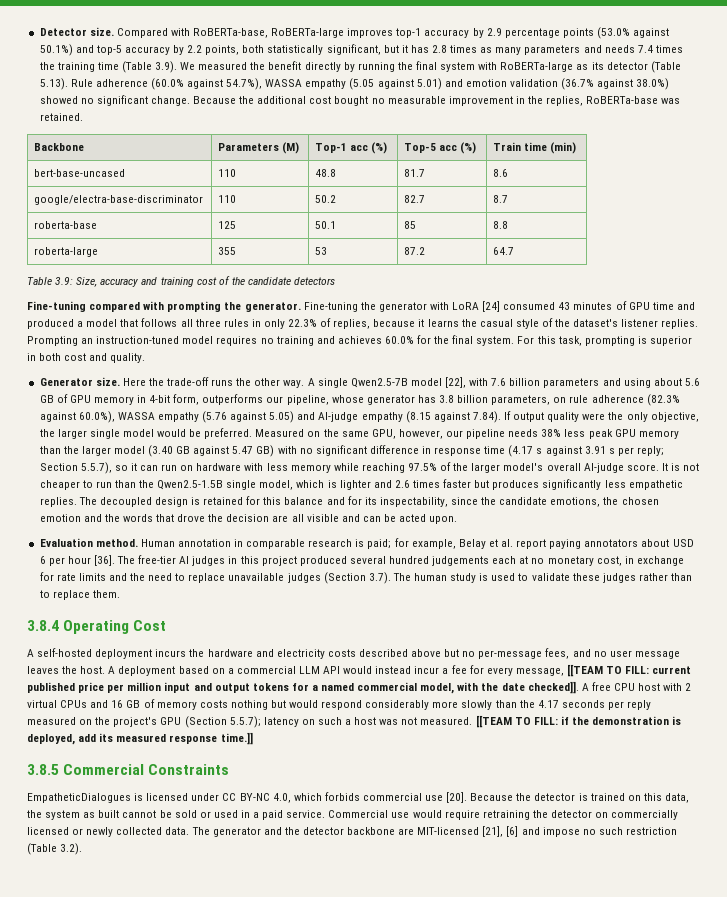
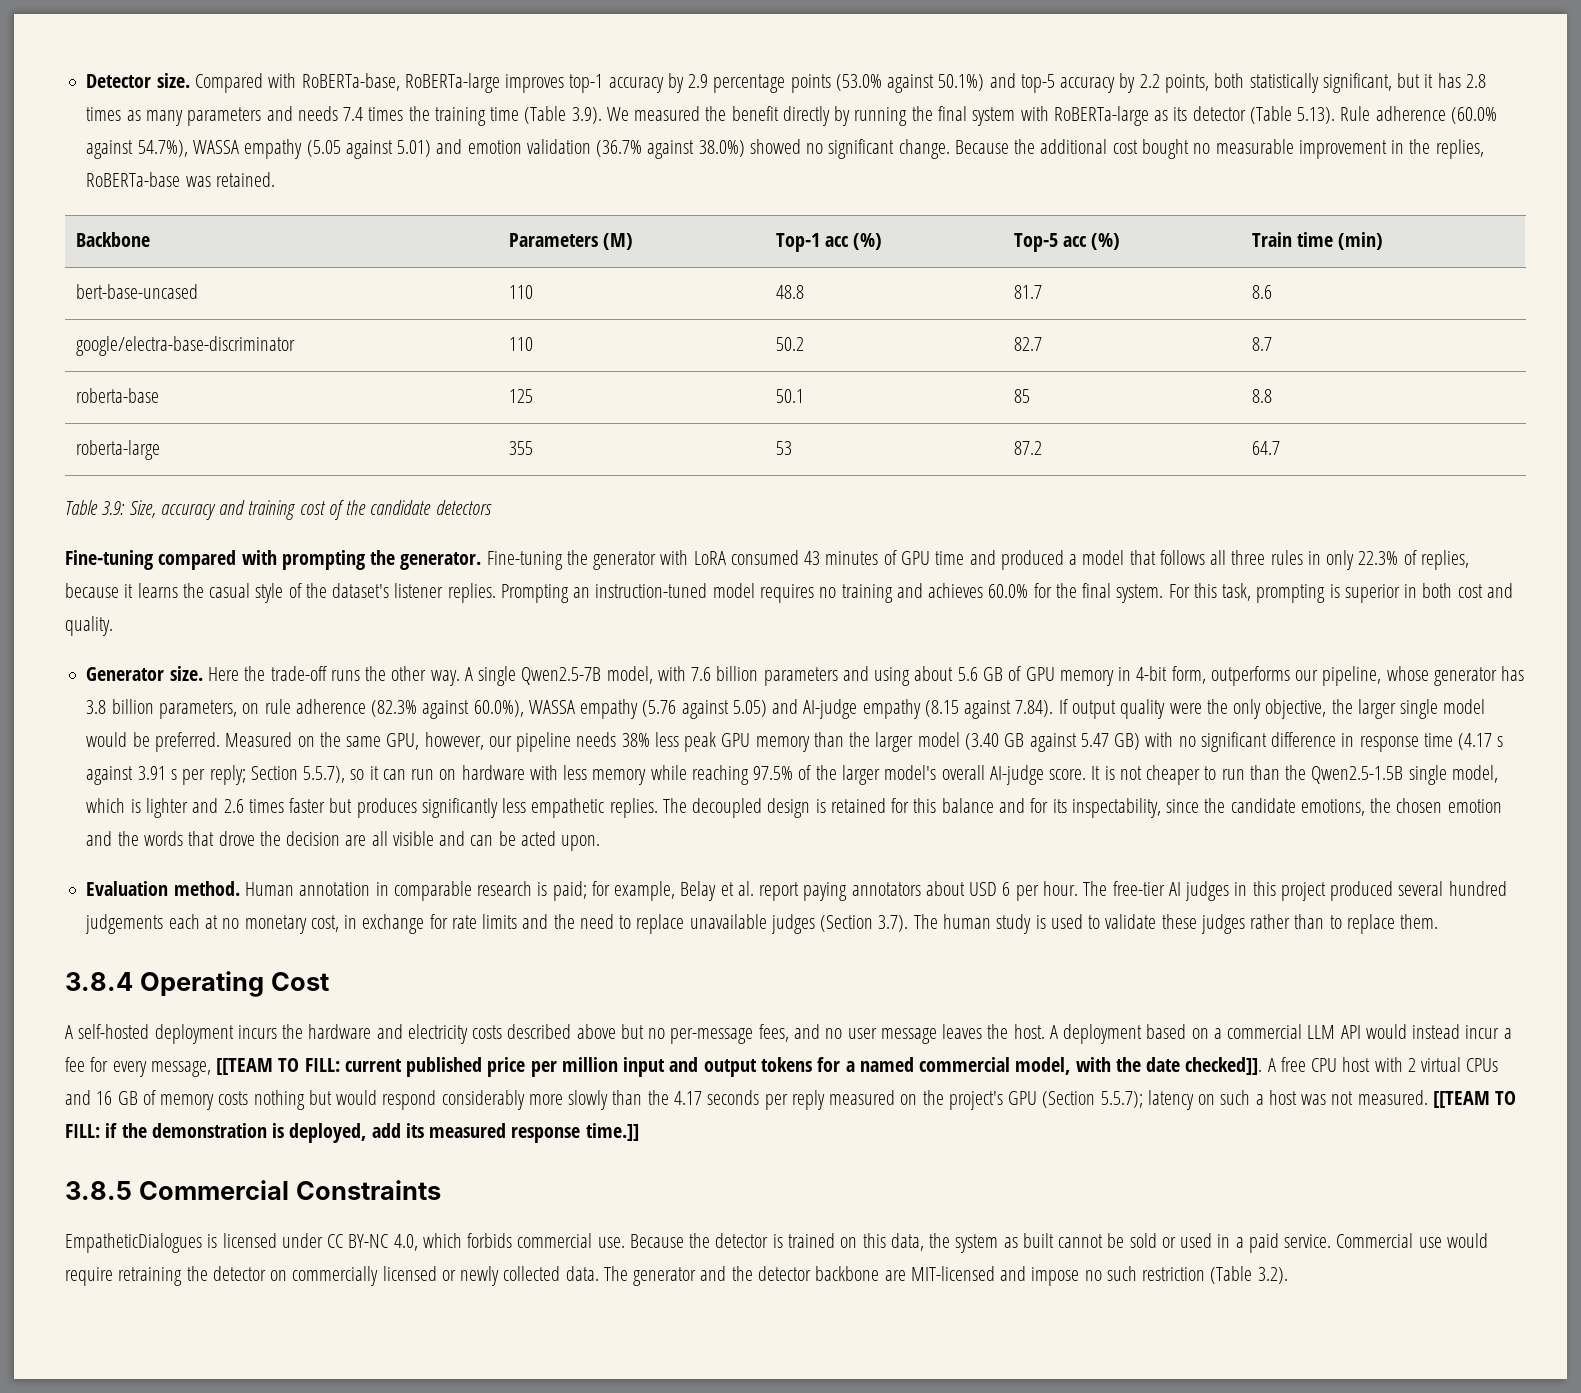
- Fine-tuning the generator with LoRA [24] consumed 43 minutes of GPU time and produced a model that follows all three rules in only 22.3% of replies, because it learns the casual style of the dataset's listener replies.
+ Fine-tuning the generator with LoRA consumed 43 minutes of GPU time and produced a model that follows all three rules in only 22.3% of replies, because it learns the casual style of the dataset's listener replies.
- A single Qwen2.5-7B model [22], with 7.6 billion parameters and using about 5.6 GB of GPU memory in 4-bit form, outperforms our pipeline, whose generator has 3.8 billion parameters, on rule adherence (82.3% against 60.0%), WASSA empathy (5.76 against 5.05) and AI-judge empathy (8.15 against 7.84). If output quality were the only objective, the larger single model would be preferred.
+ A single Qwen2.5-7B model, with 7.6 billion parameters and using about 5.6 GB of GPU memory in 4-bit form, outperforms our pipeline, whose generator has 3.8 billion parameters, on rule adherence (82.3% against 60.0%), WASSA empathy (5.76 against 5.05) and AI-judge empathy (8.15 against 7.84). If output quality were the only objective, the larger single model would be preferred.
- Human annotation in comparable research is paid; for example, Belay et al. report paying annotators about USD 6 per hour [36].
+ Human annotation in comparable research is paid; for example, Belay et al. report paying annotators about USD 6 per hour.
- EmpatheticDialogues is licensed under CC BY-NC 4.0, which forbids commercial use [20].
+ EmpatheticDialogues is licensed under CC BY-NC 4.0, which forbids commercial use.
- The generator and the detector backbone are MIT-licensed [21], [6] and impose no such restriction (Table 3.2).
+ The generator and the detector backbone are MIT-licensed and impose no such restriction (Table 3.2).

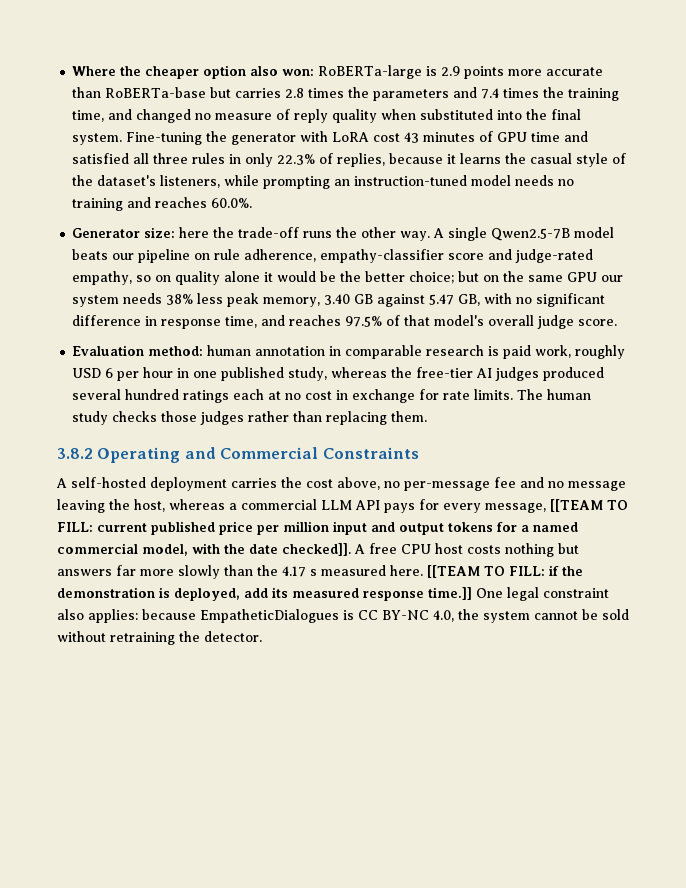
- Detector size. Compared with RoBERTa-base, RoBERTa-large improves top-1 accuracy by 2.9 percentage points (53.0% against 50.1%) and top-5 accuracy by 2.2 points, both statistically significant, but it has 2.8 times as many parameters and needs 7.4 times the training time (Table 3.9). We measured the benefit directly by running the final system with RoBERTa-large as its detector (Table 5.13). Rule adherence (60.0% against 54.7%), WASSA empathy (5.05 against 5.01) and emotion validation (36.7% against 38.0%) showed no significant change. Because the additional cost bought no measurable improvement in the replies, RoBERTa-base was retained.
- Backbone | Parameters (M) | Top-1 acc (%) | Top-5 acc (%) | Train time (min)
- bert-base-uncased | 110 | 48.8 | 81.7 | 8.6
- google/electra-base-discriminator | 110 | 50.2 | 82.7 | 8.7
- roberta-base | 125 | 50.1 | 85 | 8.8
- roberta-large | 355 | 53 | 87.2 | 64.7
- Table 3.9: Size, accuracy and training cost of the candidate detectors
- Fine-tuning compared with prompting the generator.
+ Where the cheaper option also won: RoBERTa-large is 2.9 points more accurate than RoBERTa-base but carries 2.8 times the parameters and 7.4 times the training time, and changed no measure of reply quality when substituted into the final system.
- Fine-tuning the generator with LoRA consumed 43 minutes of GPU time and produced a model that follows all three rules in only 22.3% of replies, because it learns the casual style of the dataset's listener replies. Prompting an instruction-tuned model requires no training and achieves 60.0% for the final system. For this task, prompting is superior in both cost and quality.
+ Fine-tuning the generator with LoRA cost 43 minutes of GPU time and satisfied all three rules in only 22.3% of replies, because it learns the casual style of the dataset's listeners, while prompting an instruction-tuned model needs no training and reaches 60.0%.
- Generator size. Here the trade-off runs the other way.
+ Generator size: here the trade-off runs the other way.
- A single Qwen2.5-7B model, with 7.6 billion parameters and using about 5.6 GB of GPU memory in 4-bit form, outperforms our pipeline, whose generator has 3.8 billion parameters, on rule adherence (82.3% against 60.0%), WASSA empathy (5.76 against 5.05) and AI-judge empathy (8.15 against 7.84). If output quality were the only objective, the larger single model would be preferred. Measured on the same GPU, however, our pipeline needs 38% less peak GPU memory than the larger model (3.40 GB against 5.47 GB) with no significant difference in response time (4.17 s against 3.91 s per reply; Section 5.5.7), so it can run on hardware with less memory while reaching 97.5% of the larger model's overall AI-judge score. It is not cheaper to run than the Qwen2.5-1.5B single model, which is lighter and 2.6 times faster but produces significantly less empathetic replies. The decoupled design is retained for this balance and for its inspectability, since the candidate emotions, the chosen emotion and the words that drove the decision are all visible and can be acted upon.
+ A single Qwen2.5-7B model beats our pipeline on rule adherence, empathy-classifier score and judge-rated empathy, so on quality alone it would be the better choice; but on the same GPU our system needs 38% less peak memory, 3.40 GB against 5.47 GB, with no significant difference in response time, and reaches 97.5% of that model's overall judge score.
- Evaluation method. Human annotation in comparable research is paid; for example, Belay et al. report paying annotators about USD 6 per hour. The free-tier AI judges in this project produced several hundred judgements each at no monetary cost, in exchange for rate limits and the need to replace unavailable judges (Section 3.7). The human study is used to validate these judges rather than to replace them.
+ Evaluation method: human annotation in comparable research is paid work, roughly USD 6 per hour in one published study, whereas the free-tier AI judges produced several hundred ratings each at no cost in exchange for rate limits. The human study checks those judges rather than replacing them.
- 3.8.4 Operating Cost
- A self-hosted deployment incurs the hardware and electricity costs described above but no per-message fees, and no user message leaves the host. A deployment based on a commercial LLM API would instead incur a fee for every message, [[TEAM TO FILL: current published price per million input and output tokens for a named commercial model, with the date checked]].
+ 3.8.2 Operating and Commercial Constraints
+ A self-hosted deployment carries the cost above, no per-message fee and no message leaving the host, whereas a commercial LLM API pays for every message, [[TEAM TO FILL: current published price per million input and output tokens for a named commercial model, with the date checked]].
- A free CPU host with 2 virtual CPUs and 16 GB of memory costs nothing but would respond considerably more slowly than the 4.17 seconds per reply measured on the project's GPU (Section 5.5.7); latency on such a host was not measured.
+ A free CPU host costs nothing but answers far more slowly than the 4.17 s measured here.
- [[TEAM TO FILL: if the demonstration is deployed, add its measured response time.]]
- 3.8.5 Commercial Constraints
- EmpatheticDialogues is licensed under CC BY-NC 4.0, which forbids commercial use. Because the detector is trained on this data, the system as built cannot be sold or used in a paid service. Commercial use would require retraining the detector on commercially licensed or newly collected data. The generator and the detector backbone are MIT-licensed and impose no such restriction (Table 3.2).
+ [[TEAM TO FILL: if the demonstration is deployed, add its measured response time.]] One legal constraint also applies: because EmpatheticDialogues is CC BY-NC 4.0, the system cannot be sold without retraining the detector.

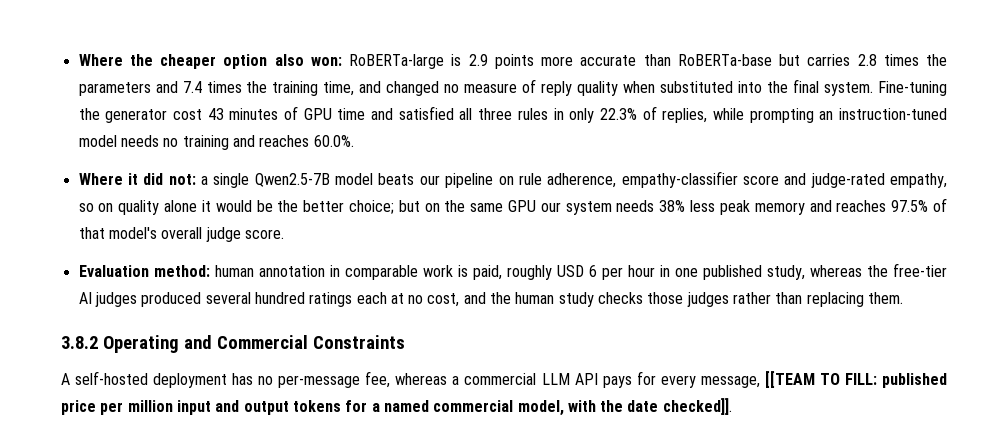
- Fine-tuning the generator with LoRA cost 43 minutes of GPU time and satisfied all three rules in only 22.3% of replies, because it learns the casual style of the dataset's listeners, while prompting an instruction-tuned model needs no training and reaches 60.0%.
+ Fine-tuning the generator cost 43 minutes of GPU time and satisfied all three rules in only 22.3% of replies, while prompting an instruction-tuned model needs no training and reaches 60.0%.
- Generator size: here the trade-off runs the other way. A single Qwen2.5-7B model beats our pipeline on rule adherence, empathy-classifier score and judge-rated empathy, so on quality alone it would be the better choice; but on the same GPU our system needs 38% less peak memory, 3.40 GB against 5.47 GB, with no significant difference in response time, and reaches 97.5% of that model's overall judge score.
+ Where it did not: a single Qwen2.5-7B model beats our pipeline on rule adherence, empathy-classifier score and judge-rated empathy, so on quality alone it would be the better choice; but on the same GPU our system needs 38% less peak memory and reaches 97.5% of that model's overall judge score.
- Evaluation method: human annotation in comparable research is paid work, roughly USD 6 per hour in one published study, whereas the free-tier AI judges produced several hundred ratings each at no cost in exchange for rate limits. The human study checks those judges rather than replacing them.
+ Evaluation method: human annotation in comparable work is paid, roughly USD 6 per hour in one published study, whereas the free-tier AI judges produced several hundred ratings each at no cost, and the human study checks those judges rather than replacing them.
- A self-hosted deployment carries the cost above, no per-message fee and no message leaving the host, whereas a commercial LLM API pays for every message, [[TEAM TO FILL: current published price per million input and output tokens for a named commercial model, with the date checked]]. A free CPU host costs nothing but answers far more slowly than the 4.17 s measured here. [[TEAM TO FILL: if the demonstration is deployed, add its measured response time.]] One legal constraint also applies: because EmpatheticDialogues is CC BY-NC 4.0, the system cannot be sold without retraining the detector.
+ A self-hosted deployment has no per-message fee, whereas a commercial LLM API pays for every message, [[TEAM TO FILL: published price per million input and output tokens for a named commercial model, with the date checked]].

